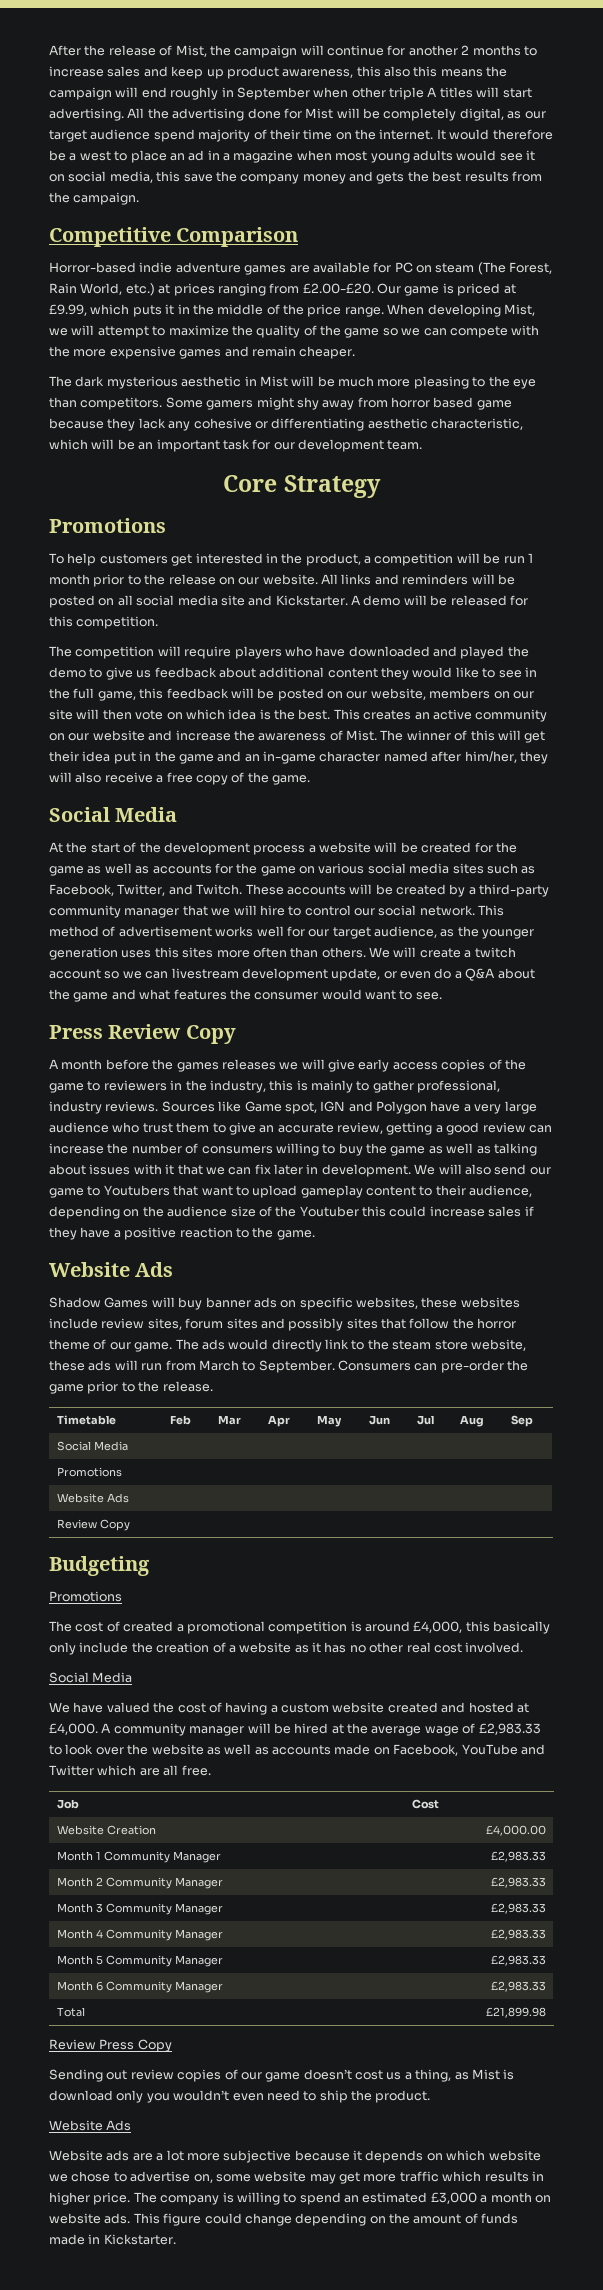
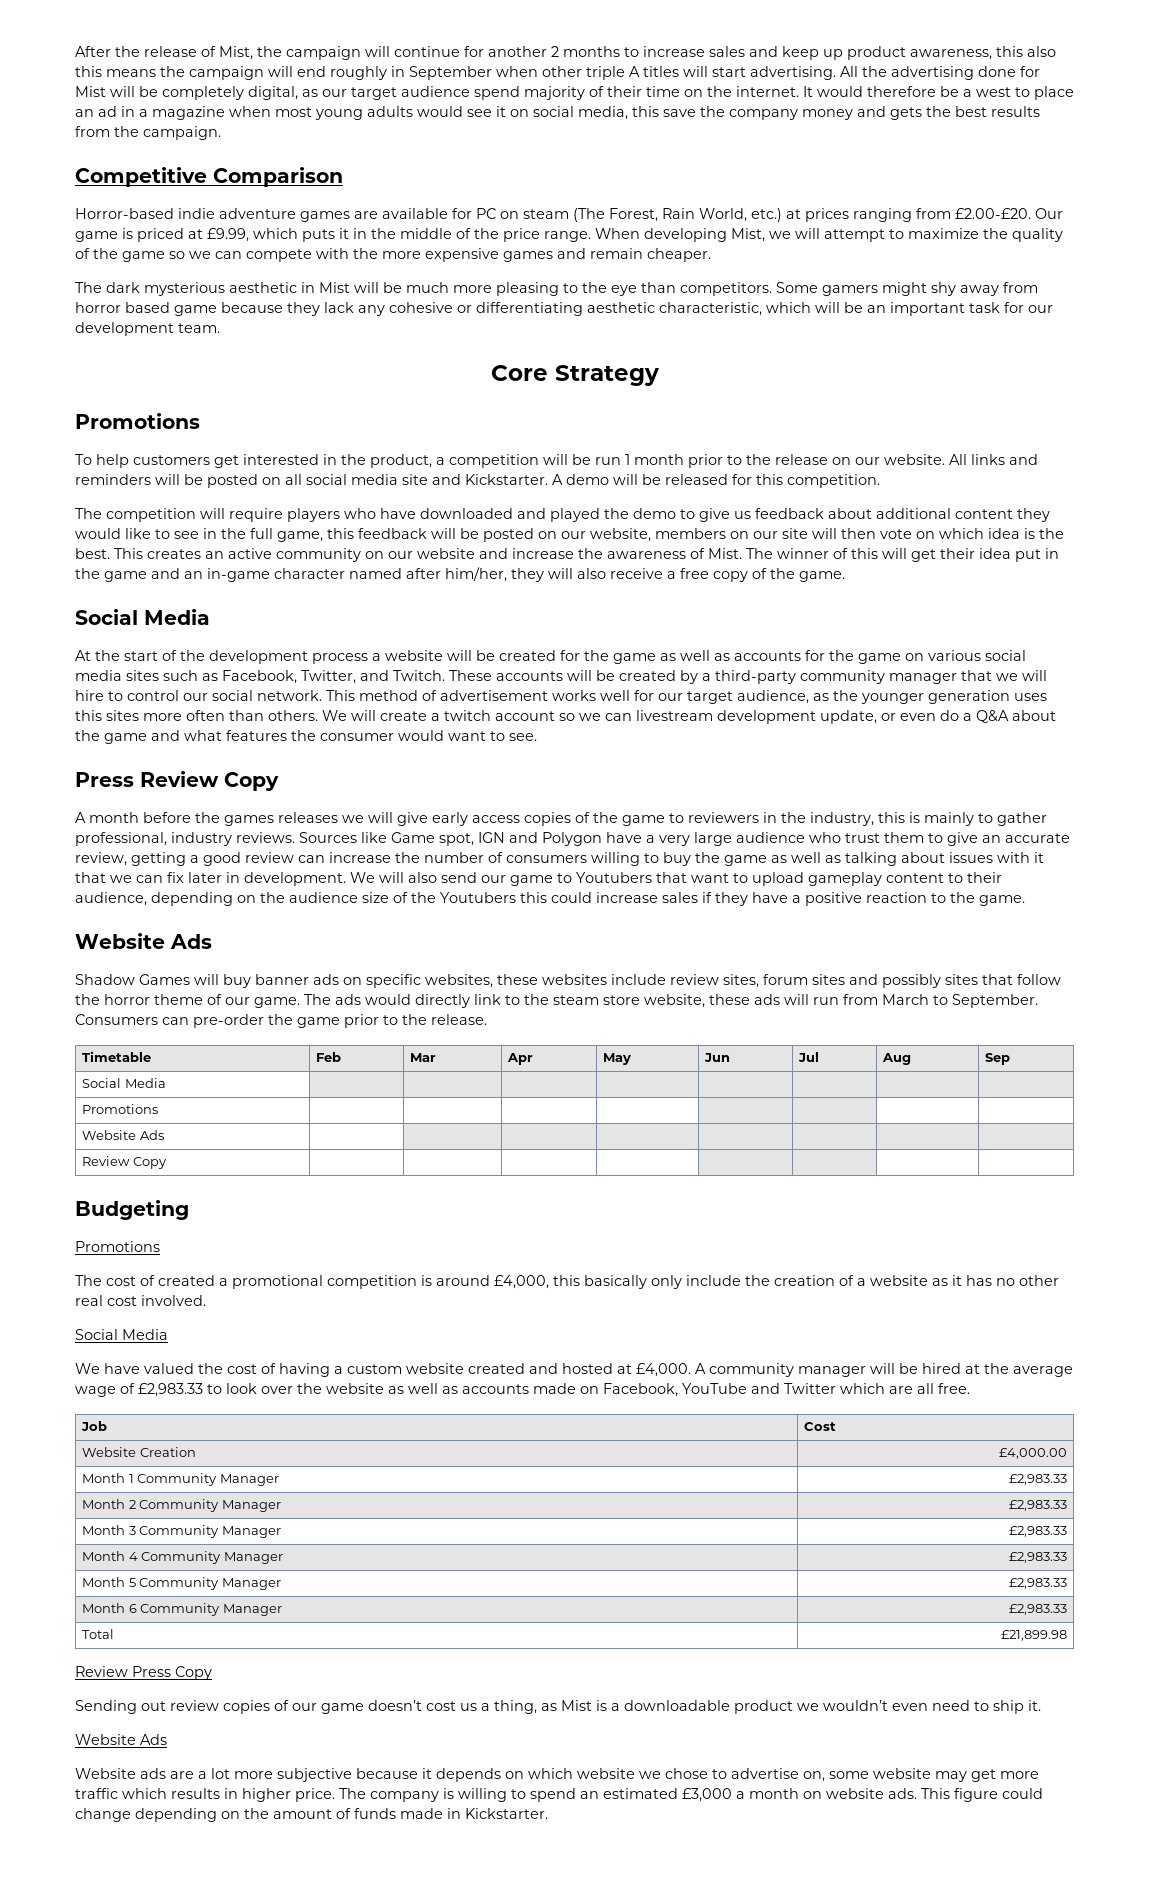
- We will also send our game to Youtubers that want to upload gameplay content to their audience, depending on the audience size of the Youtuber this could increase sales if they have a positive reaction to the game.
+ We will also send our game to Youtubers that want to upload gameplay content to their audience, depending on the audience size of the Youtubers this could increase sales if they have a positive reaction to the game.
- Sending out review copies of our game doesn’t cost us a thing, as Mist is download only you wouldn’t even need to ship the product.
+ Sending out review copies of our game doesn’t cost us a thing, as Mist is a downloadable product we wouldn’t even need to ship it.

